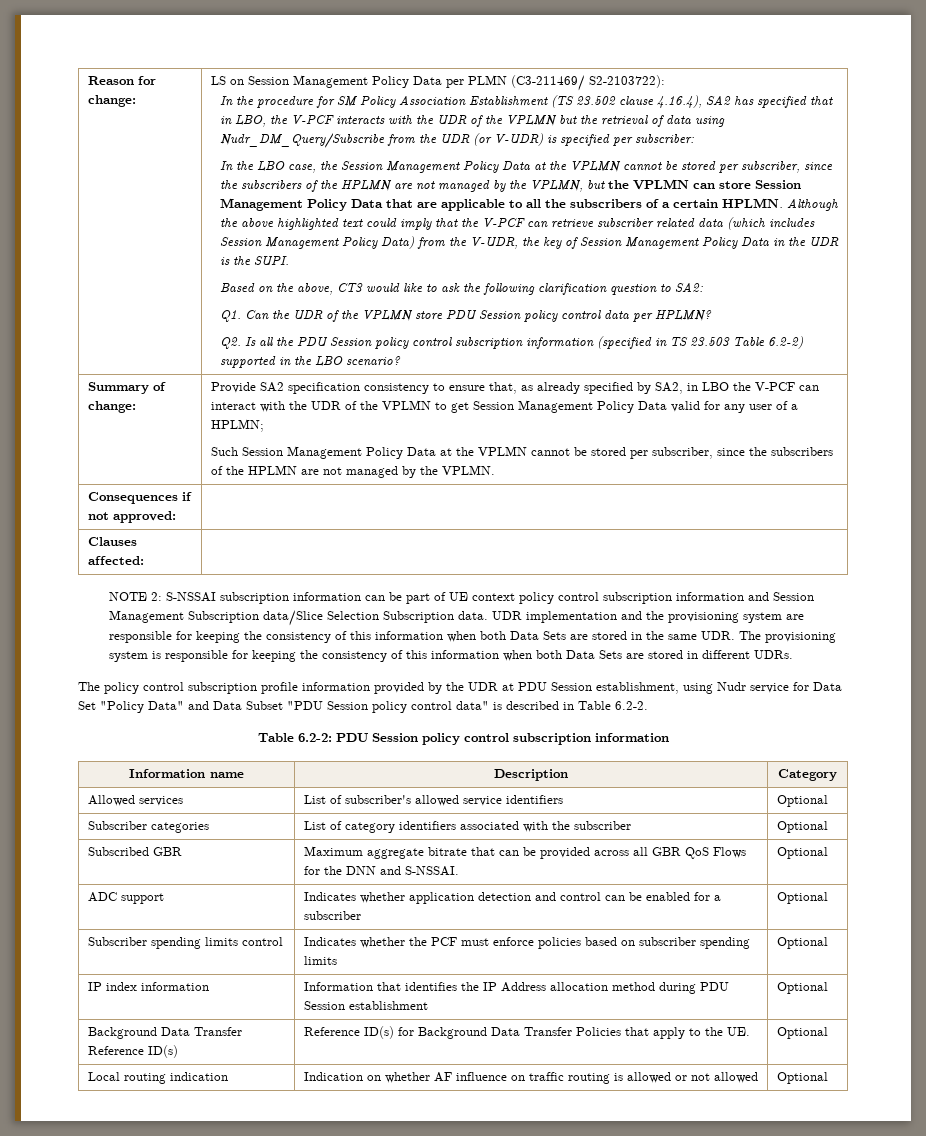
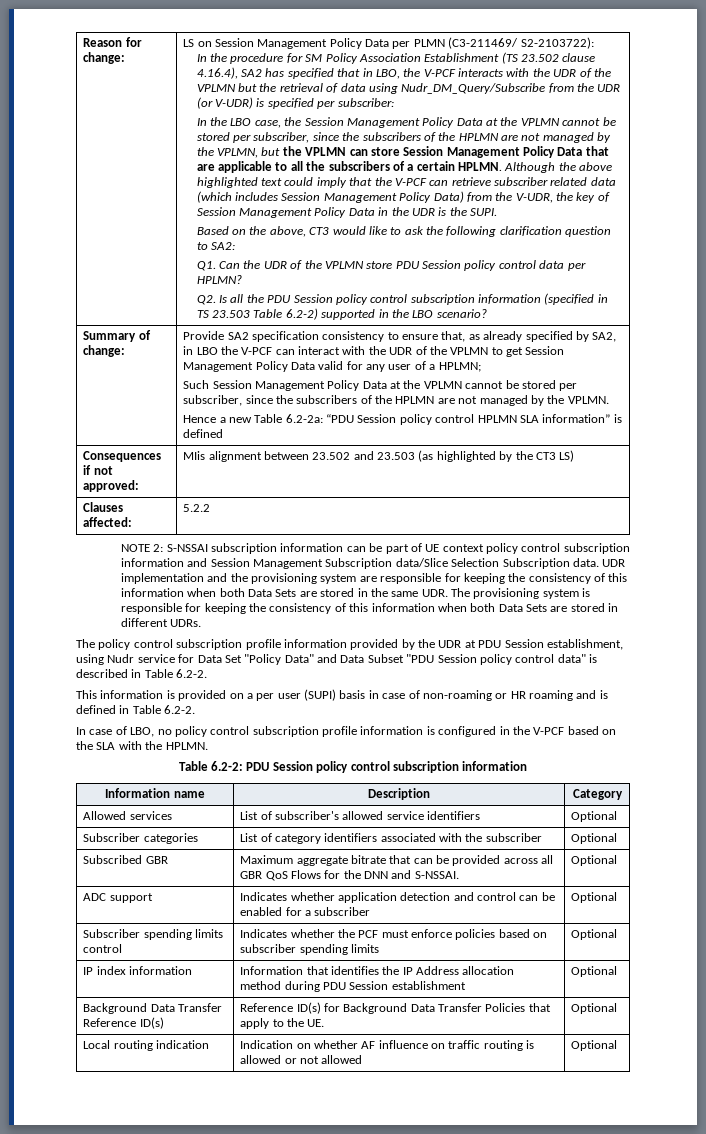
- Consequences if not approved: |
+ Hence a new Table 6.2-2a: “PDU Session policy control HPLMN SLA information” is defined
+ Consequences if not approved: | MIis alignment between 23.502 and 23.503 (as highlighted by the CT3 LS)
- Clauses affected: |
+ Clauses affected: | 5.2.2
+ This information is provided on a per user (SUPI) basis in case of non-roaming or HR roaming and is defined in Table 6.2-2.
+ In case of LBO, no policy control subscription profile information is configured in the V-PCF based on the SLA with the HPLMN.

